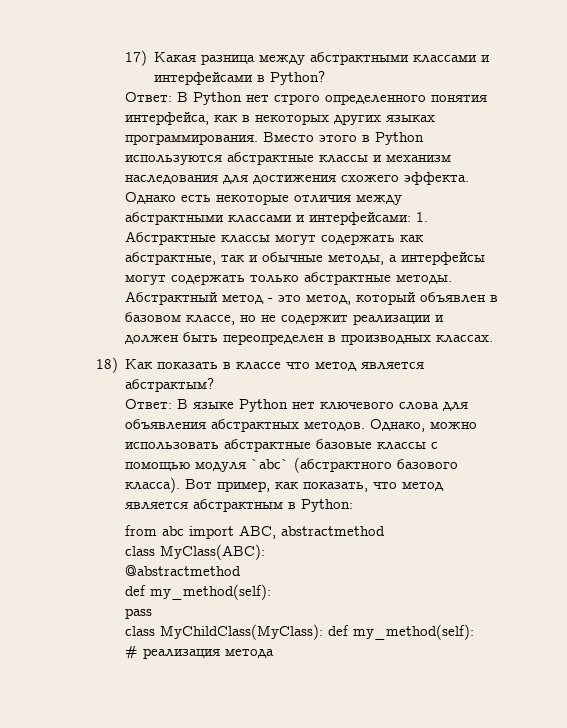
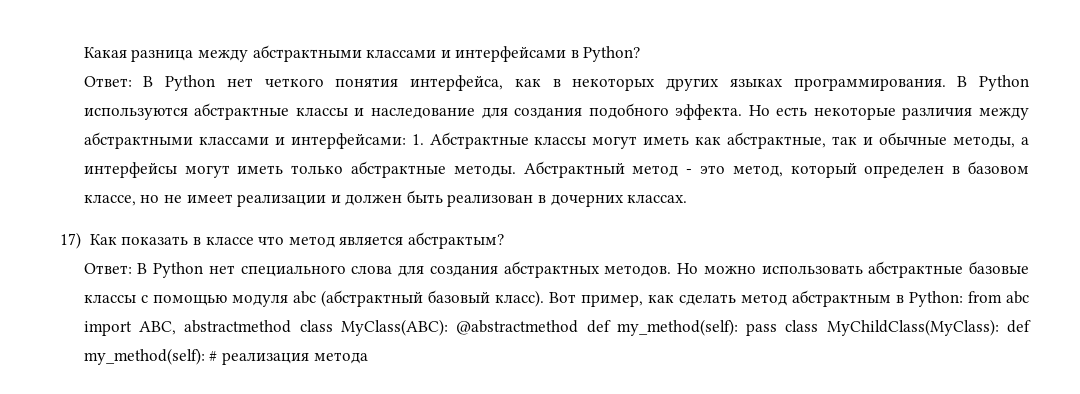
- 17) Какая разница между абстрактными классами и интерфейсами в Python?
+ Какая разница между абстрактными классами и интерфейсами в Python?
- Ответ: В Python нет строго определенного понятия интерфейса, как в некоторых других языках программирования.
+ Ответ: В Python нет четкого понятия интерфейса, как в некоторых других языках программирования.
- Вместо этого в Python используются абстрактные классы и механизм наследования для достижения схожего эффекта. Однако есть некоторые отличия между абстрактными классами и интерфейсами: 1. Абстрактные классы могут содержать как абстрактные, так и обычные методы, а интерфейсы могут содержать только абстрактные методы.
+ В Python используются абстрактные классы и наследование для создания подобного эффекта. Но есть некоторые различия между абстрактными классами и интерфейсами: 1. Абстрактные классы могут иметь как абстрактные, так и обычные методы, а интерфейсы могут иметь только абстрактные методы.
- Абстрактный метод - это метод, который объявлен в базовом классе, но не содержит реализации и должен быть переопределен в производных классах.
+ Абстрактный метод - это метод, который определен в базовом классе, но не имеет реализации и должен быть реализован в дочерних классах.
- 18) Как показать в классе что метод является абстрактым?
+ 17) Как показать в классе что метод является абстрактым?
- Ответ: В языке Python нет ключевого слова для объявления абстрактных методов.
+ Ответ: В Python нет специального слова для создания абстрактных методов.
- Однако, можно использовать абстрактные базовые классы с помощью модуля `abc` (абстрактного базового класса). Вот пример, как показать, что метод является абстрактным в Python:
- from abc import ABC, abstractmethod
- class MyClass(ABC):
- @abstractmethod
- def my_method(self):
- pass
- class MyChildClass(MyClass): def my_method(self):
- # реализация метода
+ Но можно использовать абстрактные базовые классы с помощью модуля abc (абстрактный базовый класс). Вот пример, как сделать метод абстрактным в Python: from abc import ABC, abstractmethod class MyClass(ABC): @abstractmethod def my_method(self): pass class MyChildClass(MyClass): def my_method(self): # реализация метода

